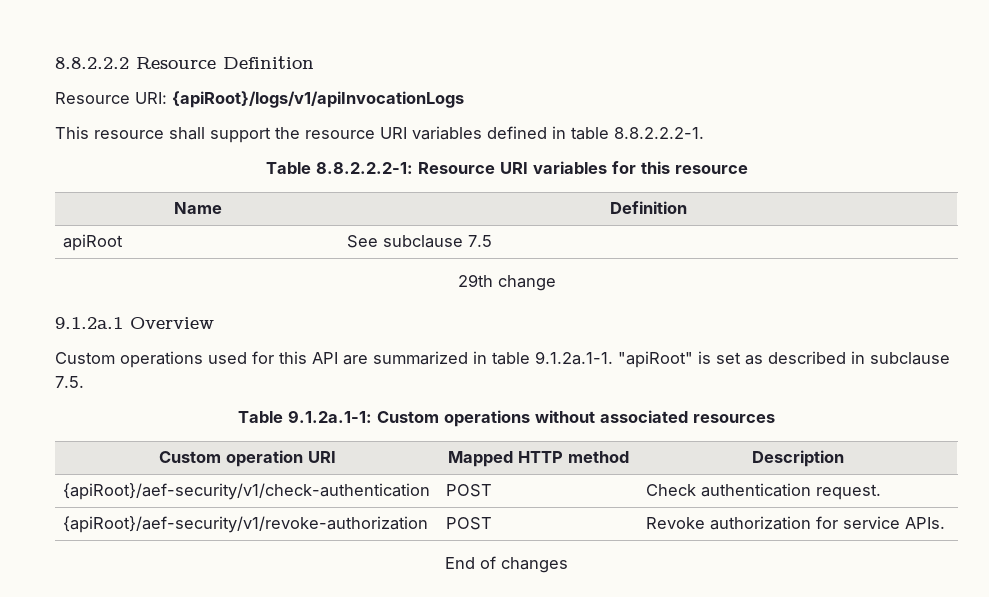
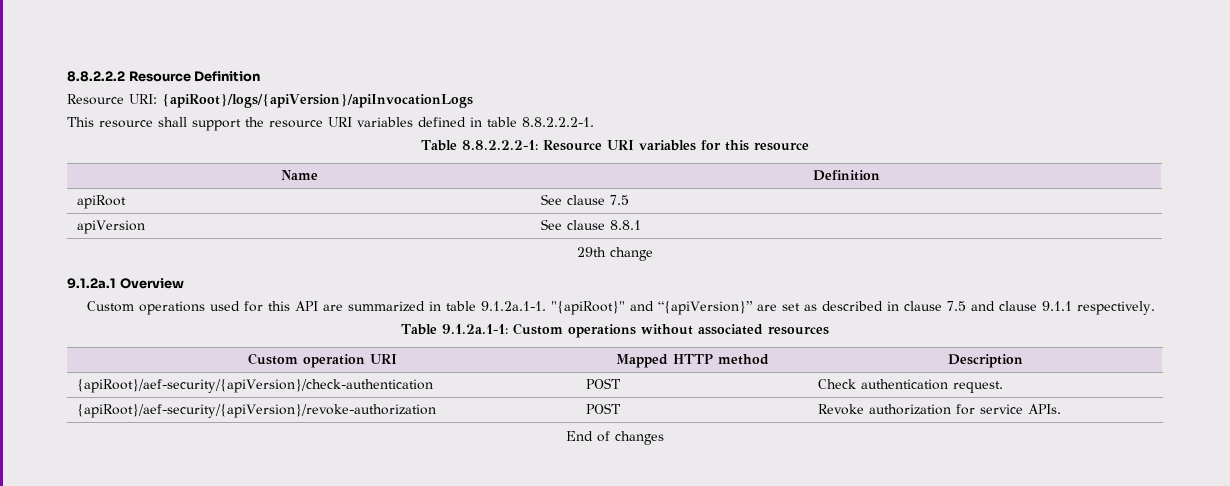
- Resource URI: {apiRoot}/logs/v1/apiInvocationLogs
+ Resource URI: {apiRoot}/logs/{apiVersion}/apiInvocationLogs
- apiRoot | See subclause 7.5
+ apiRoot | See clause 7.5
+ apiVersion | See clause 8.8.1
- Custom operations used for this API are summarized in table 9.1.2a.1-1. "apiRoot" is set as described in subclause 7.5.
+ Custom operations used for this API are summarized in table 9.1.2a.1-1. "{apiRoot}" and “{apiVersion}” are set as described in clause 7.5 and clause 9.1.1 respectively.
- {apiRoot}/aef-security/v1/check-authentication | POST | Check authentication request.
+ {apiRoot}/aef-security/{apiVersion}/check-authentication | POST | Check authentication request.
- {apiRoot}/aef-security/v1/revoke-authorization | POST | Revoke authorization for service APIs.
+ {apiRoot}/aef-security/{apiVersion}/revoke-authorization | POST | Revoke authorization for service APIs.

